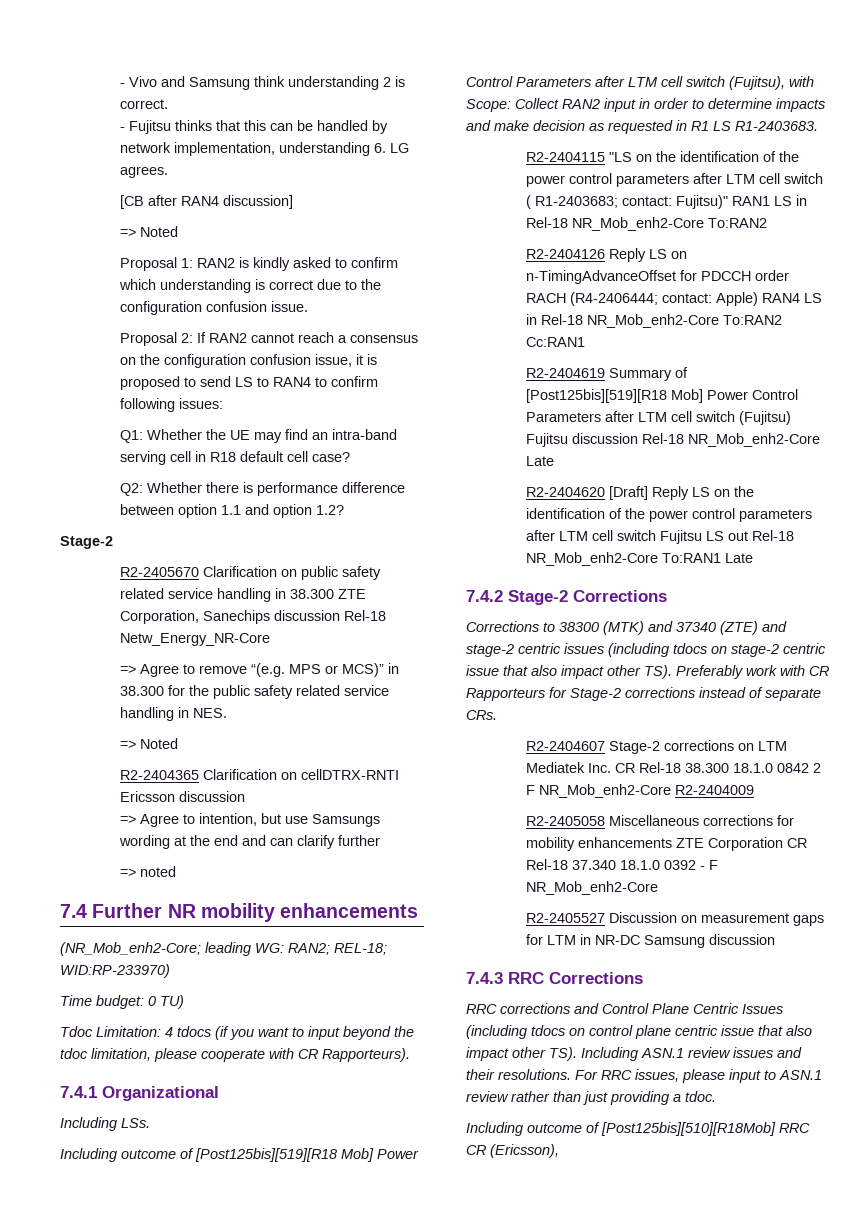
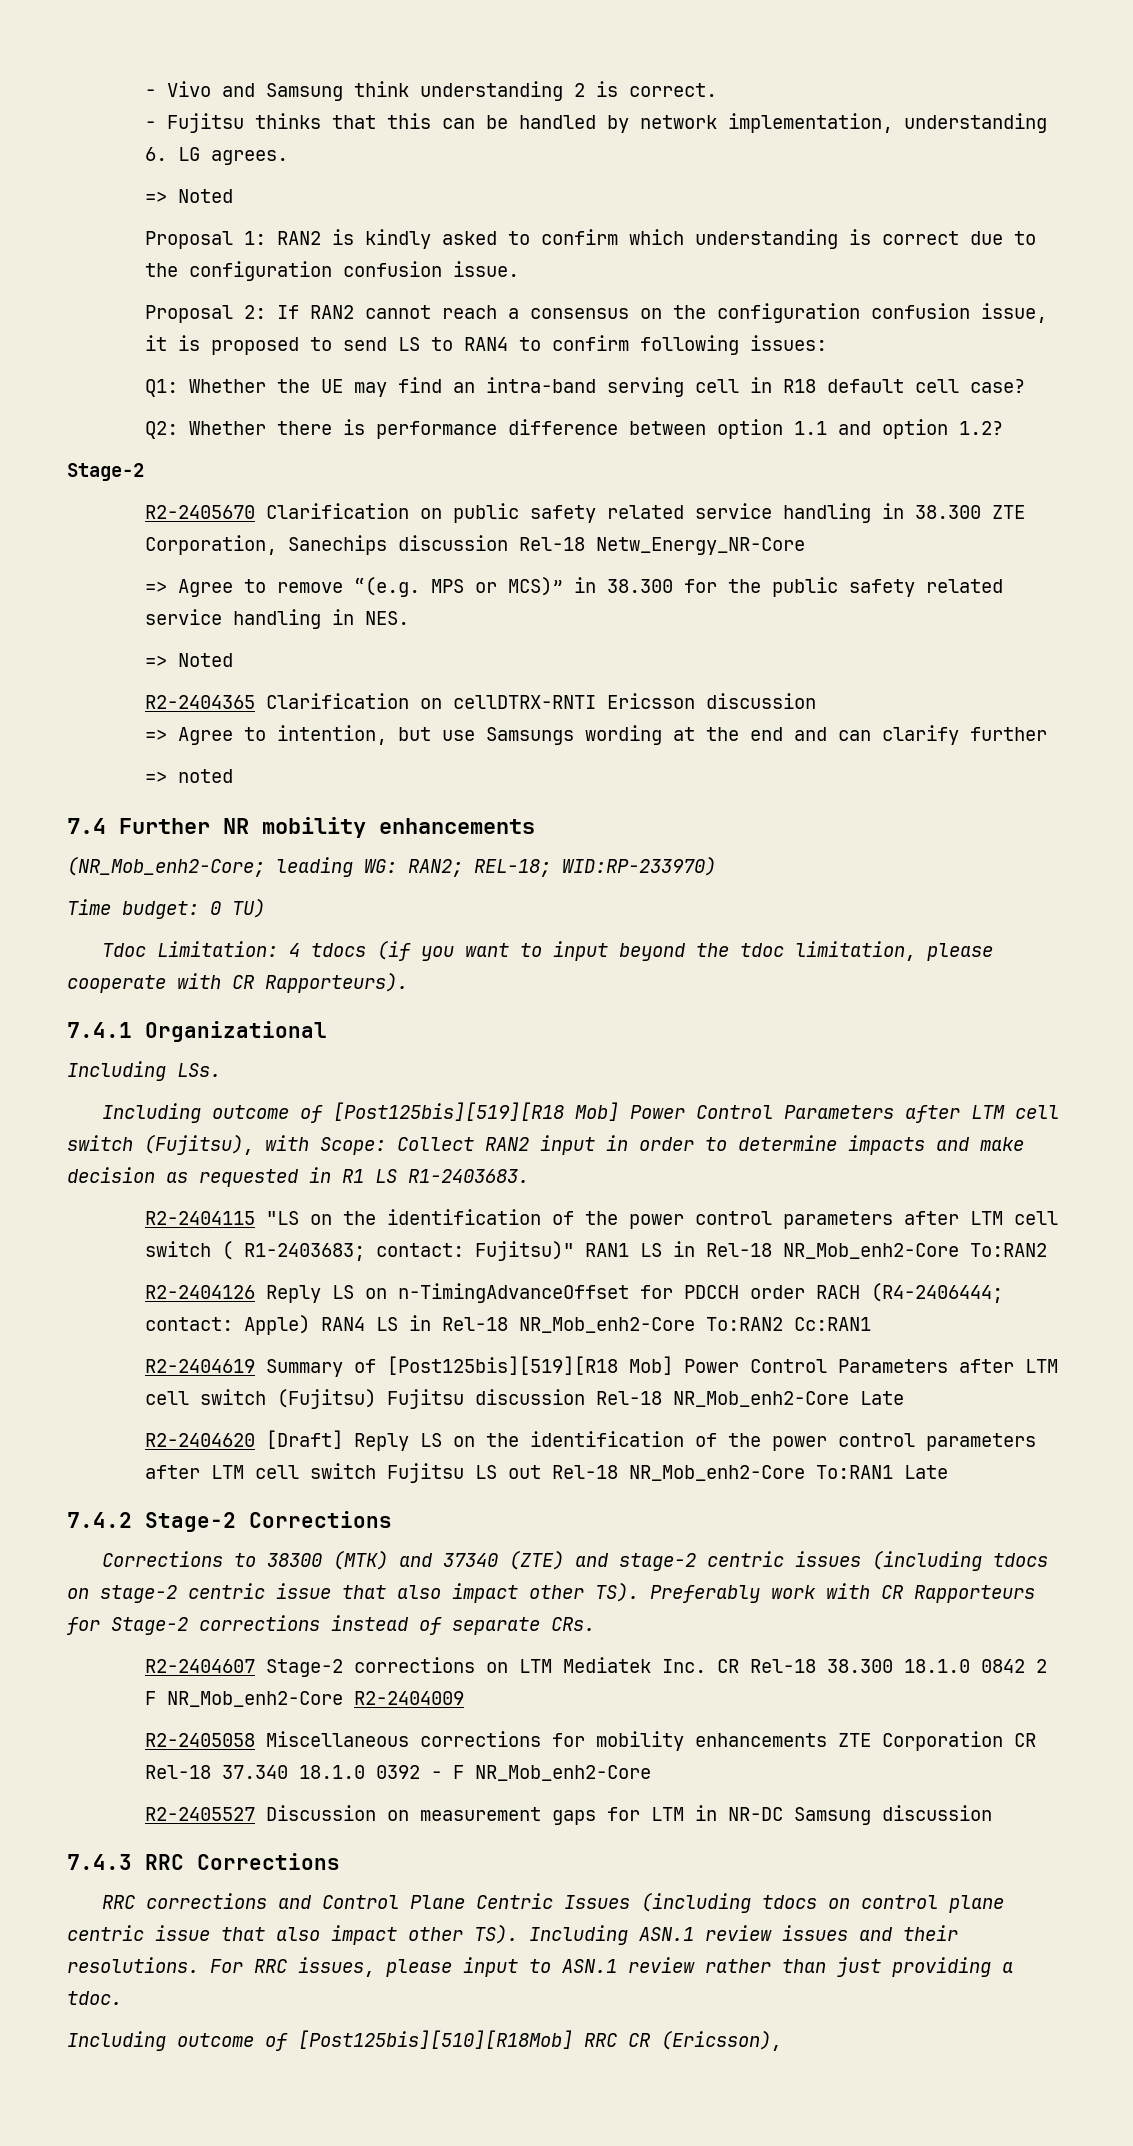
- [CB after RAN4 discussion]

